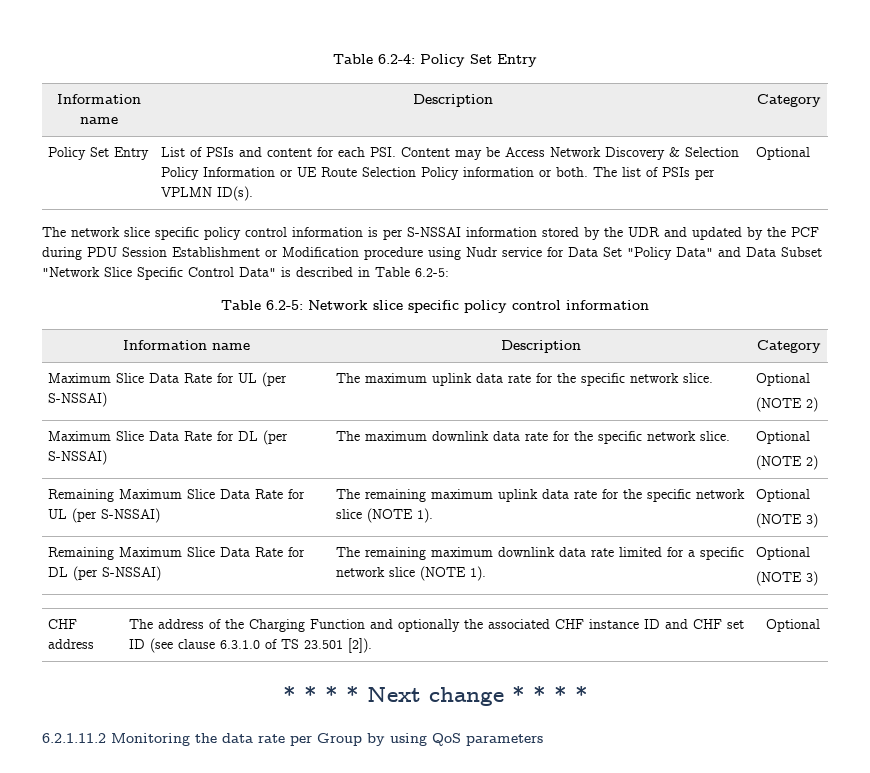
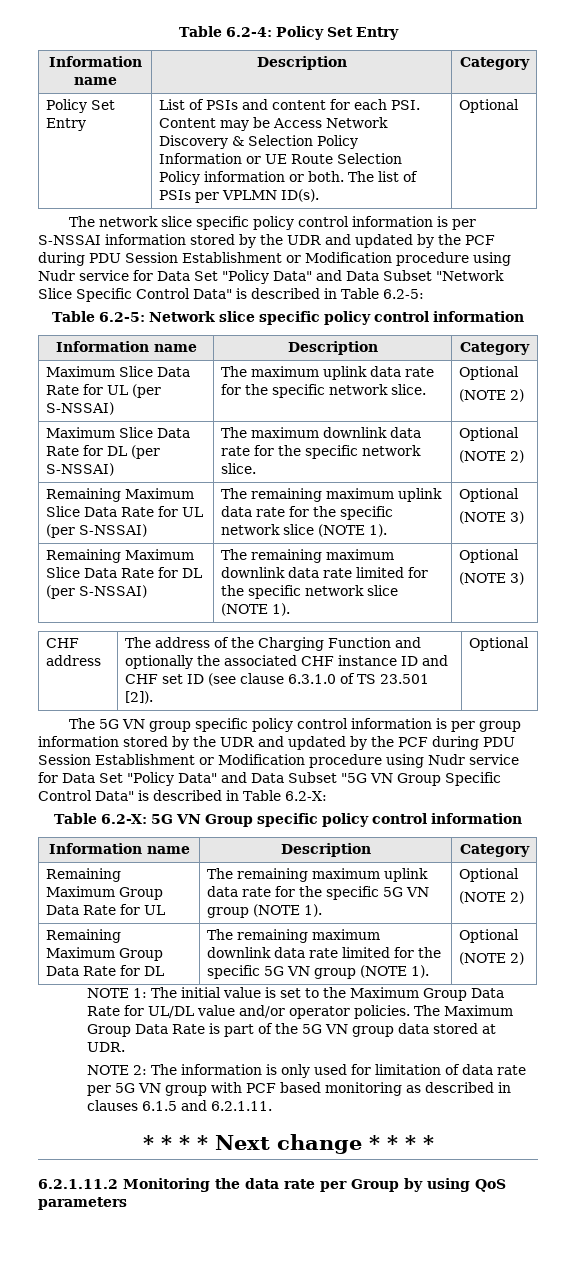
- Remaining Maximum Slice Data Rate for DL (per S-NSSAI) | The remaining maximum downlink data rate limited for a specific network slice (NOTE 1). | Optional
+ Remaining Maximum Slice Data Rate for DL (per S-NSSAI) | The remaining maximum downlink data rate limited for the specific network slice (NOTE 1). | Optional
+ The 5G VN group specific policy control information is per group information stored by the UDR and updated by the PCF during PDU Session Establishment or Modification procedure using Nudr service for Data Set "Policy Data" and Data Subset "5G VN Group Specific Control Data" is described in Table 6.2-X:
+ Table 6.2-X: 5G VN Group specific policy control information
+ Information name | Description | Category
+ Remaining Maximum Group Data Rate for UL | The remaining maximum uplink data rate for the specific 5G VN group (NOTE 1). | Optional
+ (NOTE 2)
+ Remaining Maximum Group Data Rate for DL | The remaining maximum downlink data rate limited for the specific 5G VN group (NOTE 1). | Optional
+ (NOTE 2)
+ NOTE 1: The initial value is set to the Maximum Group Data Rate for UL/DL value and/or operator policies. The Maximum Group Data Rate is part of the 5G VN group data stored at UDR.
+ NOTE 2: The information is only used for limitation of data rate per 5G VN group with PCF based monitoring as described in clauses 6.1.5 and 6.2.1.11.

